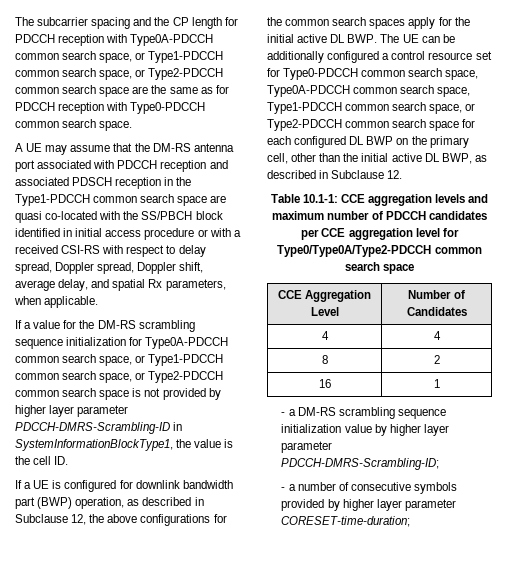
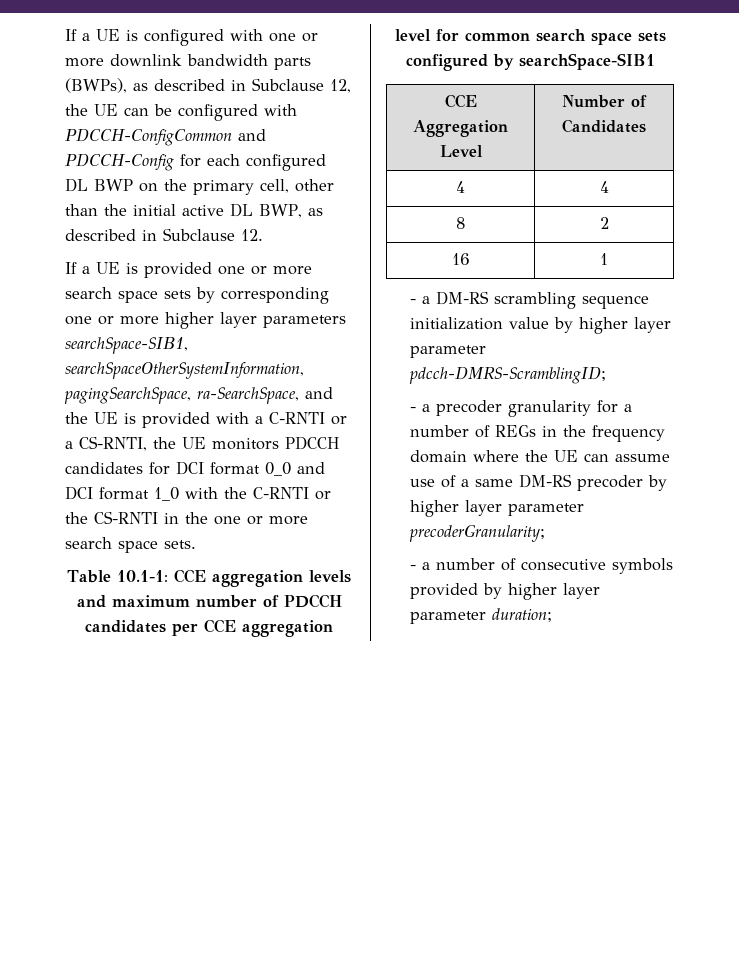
- The subcarrier spacing and the CP length for PDCCH reception with Type0A-PDCCH common search space, or Type1-PDCCH common search space, or Type2-PDCCH common search space are the same as for PDCCH reception with Type0-PDCCH common search space.
- A UE may assume that the DM-RS antenna port associated with PDCCH reception and associated PDSCH reception in the Type1-PDCCH common search space are quasi co-located with the SS/PBCH block identified in initial access procedure or with a received CSI-RS with respect to delay spread, Doppler spread, Doppler shift, average delay, and spatial Rx parameters, when applicable.
- If a value for the DM-RS scrambling sequence initialization for Type0A-PDCCH common search space, or Type1-PDCCH common search space, or Type2-PDCCH common search space is not provided by higher layer parameter PDCCH-DMRS-Scrambling-ID in SystemInformationBlockType1, the value is the cell ID.
- If a UE is configured for downlink bandwidth part (BWP) operation, as described in Subclause 12, the above configurations for the common search spaces apply for the initial active DL BWP. The UE can be additionally configured a control resource set for Type0-PDCCH common search space, Type0A-PDCCH common search space, Type1-PDCCH common search space, or Type2-PDCCH common search space for each configured DL BWP on the primary cell, other than the initial active DL BWP, as described in Subclause 12.
+ If a UE is configured with one or more downlink bandwidth parts (BWPs), as described in Subclause 12, the UE can be configured with PDCCH-ConfigCommon and PDCCH-Config for each configured DL BWP on the primary cell, other than the initial active DL BWP, as described in Subclause 12.
+ If a UE is provided one or more search space sets by corresponding one or more higher layer parameters searchSpace-SIB1, searchSpaceOtherSystemInformation, pagingSearchSpace, ra-SearchSpace, and the UE is provided with a C-RNTI or a CS-RNTI, the UE monitors PDCCH candidates for DCI format 0_0 and DCI format 1_0 with the C-RNTI or the CS-RNTI in the one or more search space sets.
- Table 10.1-1: CCE aggregation levels and maximum number of PDCCH candidates per CCE aggregation level for Type0/Type0A/Type2-PDCCH common search space
+ Table 10.1-1: CCE aggregation levels and maximum number of PDCCH candidates per CCE aggregation level for common search space sets configured by searchSpace-SIB1
- - a DM-RS scrambling sequence initialization value by higher layer parameter PDCCH-DMRS-Scrambling-ID;
+ - a DM-RS scrambling sequence initialization value by higher layer parameter pdcch-DMRS-ScramblingID;
+ - a precoder granularity for a number of REGs in the frequency domain where the UE can assume use of a same DM-RS precoder by higher layer parameter precoderGranularity;
- - a number of consecutive symbols provided by higher layer parameter CORESET-time-duration;
+ - a number of consecutive symbols provided by higher layer parameter duration;

